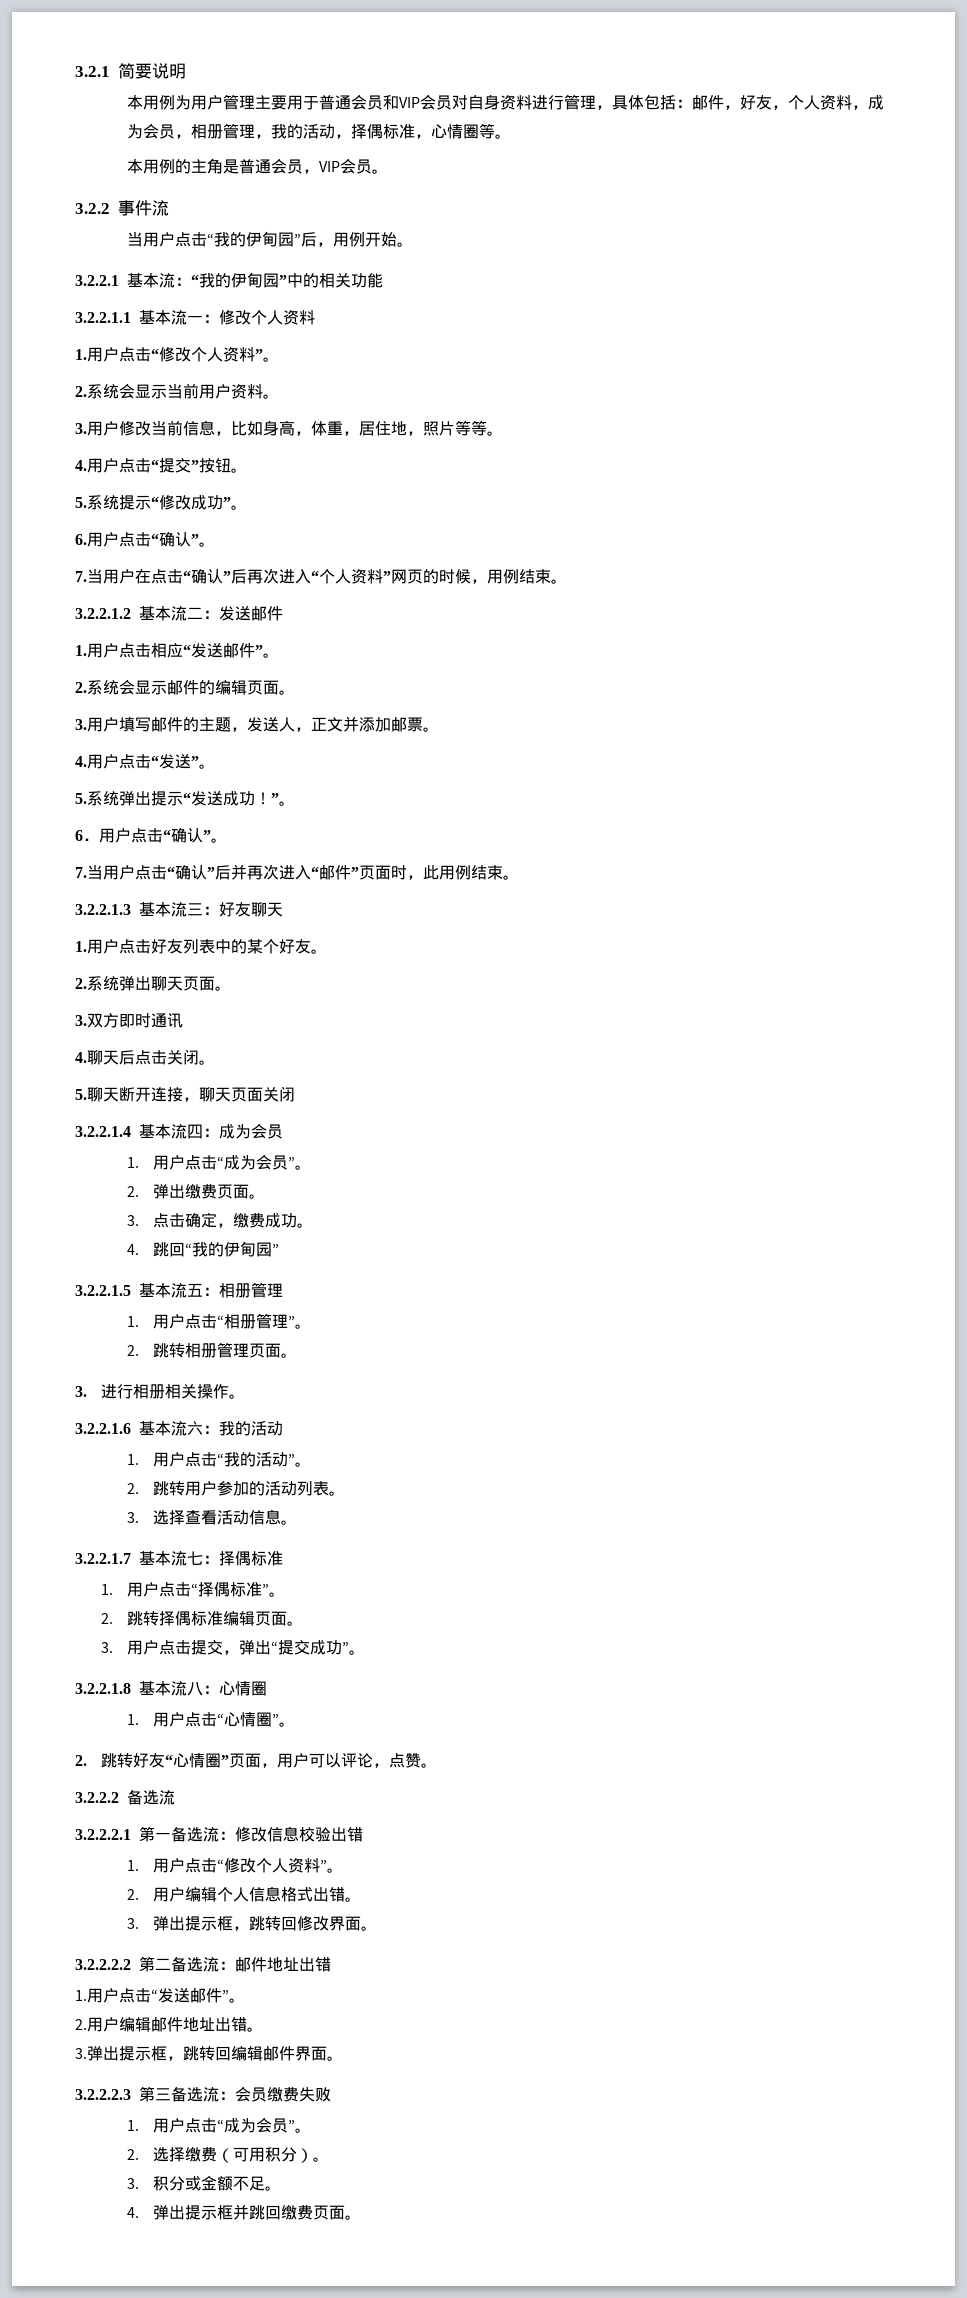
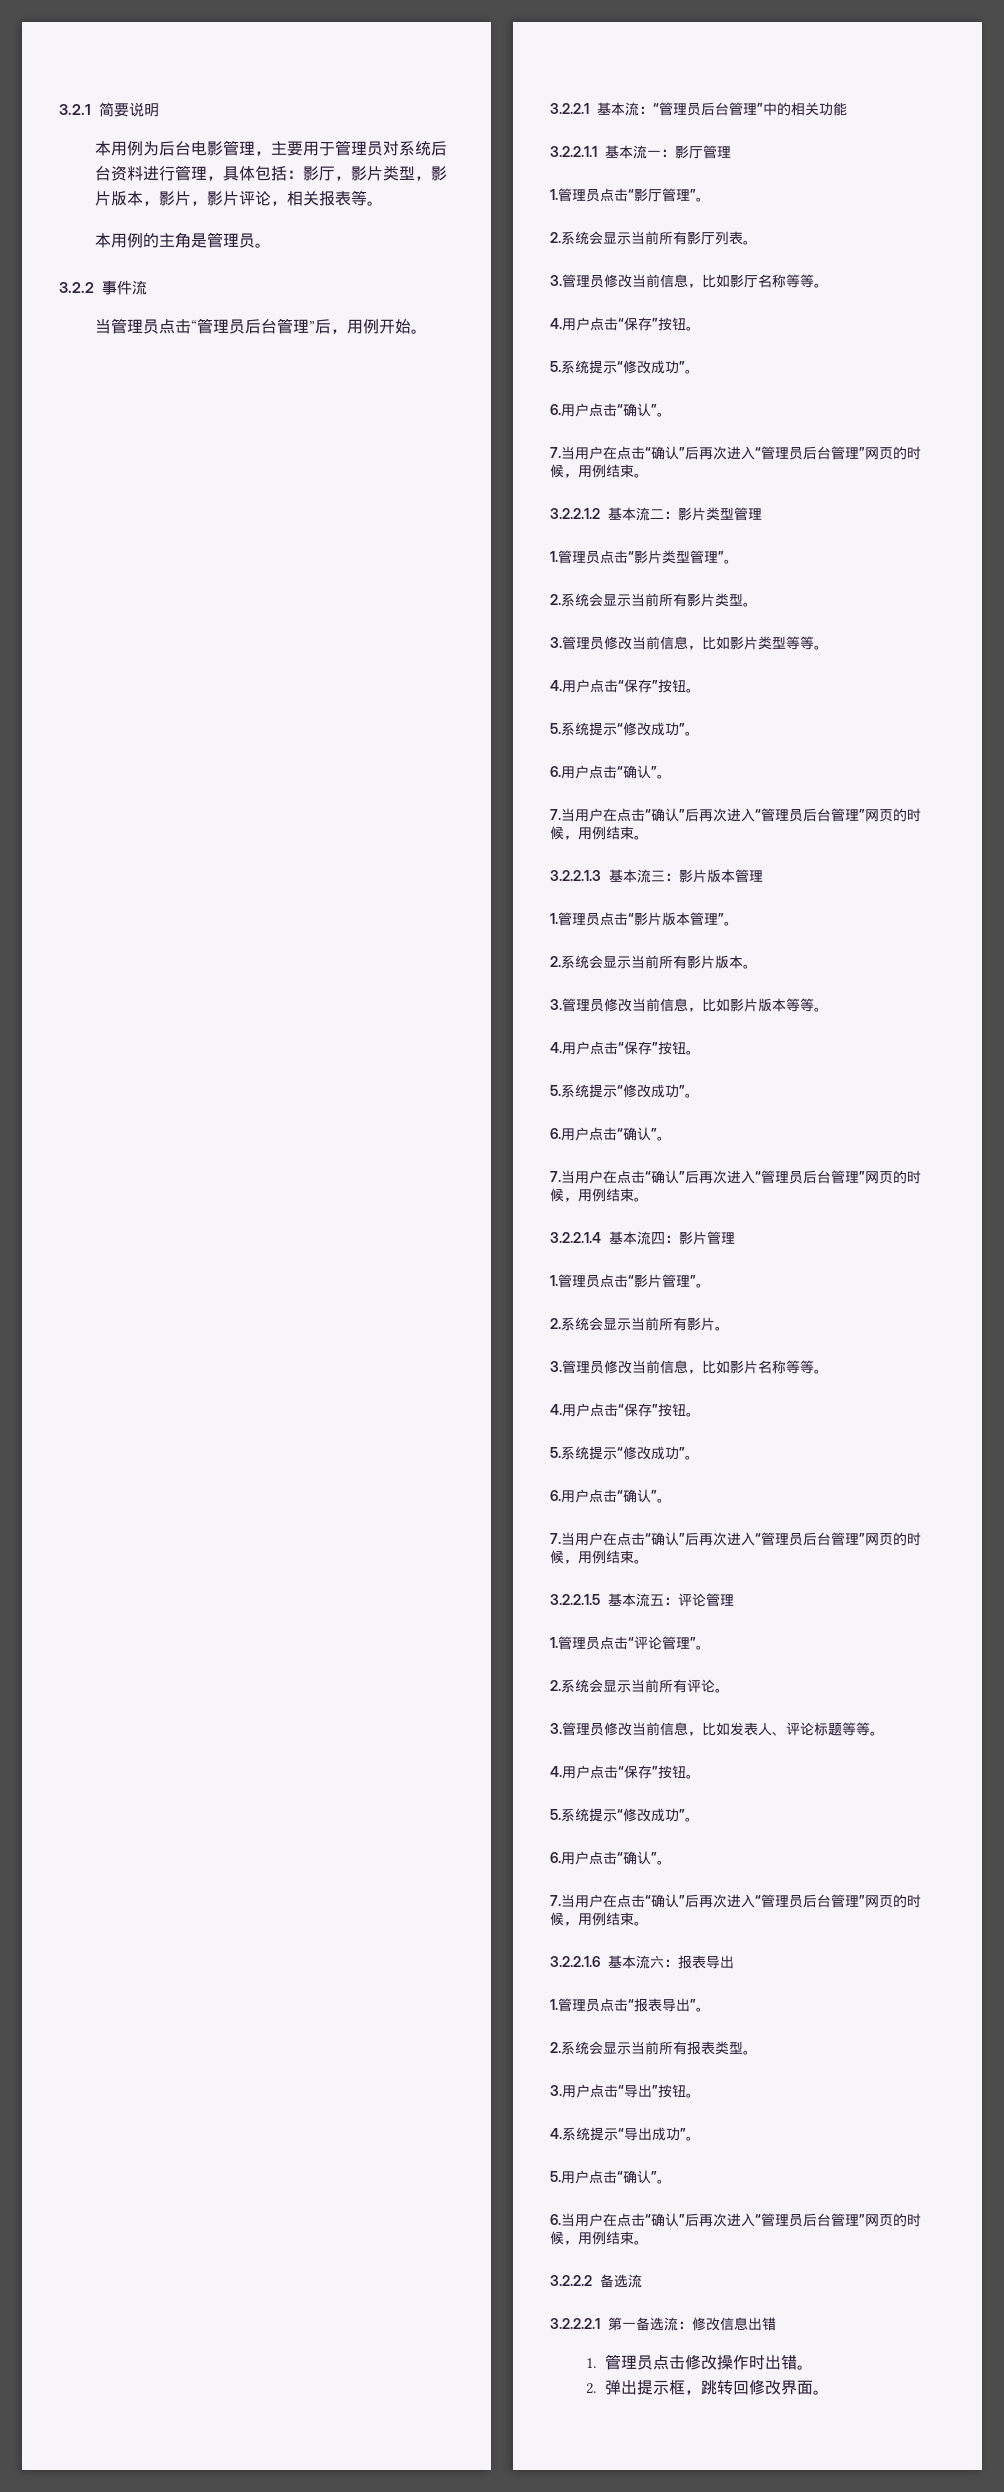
- 本用例为用户管理主要用于普通会员和VIP会员对自身资料进行管理，具体包括：邮件，好友，个人资料，成为会员，相册管理，我的活动，择偶标准，心情圈等。
+ 本用例为后台电影管理，主要用于管理员对系统后台资料进行管理，具体包括：影厅，影片类型，影片版本，影片，影片评论，相关报表等。
- 本用例的主角是普通会员，VIP会员。
+ 本用例的主角是管理员。
- 当用户点击“我的伊甸园”后，用例开始。
+ 当管理员点击“管理员后台管理”后，用例开始。
- 3.2.2.1基本流：“我的伊甸园”中的相关功能
+ 3.2.2.1基本流：“管理员后台管理”中的相关功能
- 3.2.2.1.1基本流一：修改个人资料
- 1.用户点击“修改个人资料”。
- 2.系统会显示当前用户资料。
- 3.用户修改当前信息，比如身高，体重，居住地，照片等等。
- 4.用户点击“提交”按钮。
+ 3.2.2.1.1基本流一：影厅管理
+ 1.管理员点击“影厅管理”。
+ 2.系统会显示当前所有影厅列表。
+ 3.管理员修改当前信息，比如影厅名称等等。
+ 4.用户点击“保存”按钮。
  5.系统提示“修改成功”。
  6.用户点击“确认”。
- 7.当用户在点击“确认”后再次进入“个人资料”网页的时候，用例结束。
+ 7.当用户在点击“确认”后再次进入“管理员后台管理”网页的时候，用例结束。
- 3.2.2.1.2基本流二：发送邮件
- 1.用户点击相应“发送邮件”。
- 2.系统会显示邮件的编辑页面。
- 3.用户填写邮件的主题，发送人，正文并添加邮票。
- 4.用户点击“发送”。
- 5.系统弹出提示“发送成功！”。
- 6．用户点击“确认”。
- 7.当用户点击“确认”后并再次进入“邮件”页面时，此用例结束。
+ 3.2.2.1.2基本流二：影片类型管理
+ 1.管理员点击“影片类型管理”。
+ 2.系统会显示当前所有影片类型。
+ 3.管理员修改当前信息，比如影片类型等等。
+ 4.用户点击“保存”按钮。
+ 5.系统提示“修改成功”。
+ 6.用户点击“确认”。
+ 7.当用户在点击“确认”后再次进入“管理员后台管理”网页的时候，用例结束。
- 3.2.2.1.3基本流三：好友聊天
- 1.用户点击好友列表中的某个好友。
- 2.系统弹出聊天页面。
- 3.双方即时通讯
- 4.聊天后点击关闭。
- 5.聊天断开连接，聊天页面关闭
- 3.2.2.1.4基本流四：成为会员
- 1.用户点击“成为会员”。
- 2.弹出缴费页面。
- 3.点击确定，缴费成功。
- 4.跳回“我的伊甸园”
+ 3.2.2.1.3基本流三：影片版本管理
+ 1.管理员点击“影片版本管理”。
+ 2.系统会显示当前所有影片版本。
+ 3.管理员修改当前信息，比如影片版本等等。
+ 4.用户点击“保存”按钮。
+ 5.系统提示“修改成功”。
+ 6.用户点击“确认”。
+ 7.当用户在点击“确认”后再次进入“管理员后台管理”网页的时候，用例结束。
+ 3.2.2.1.4基本流四：影片管理
+ 1.管理员点击“影片管理”。
+ 2.系统会显示当前所有影片。
+ 3.管理员修改当前信息，比如影片名称等等。
+ 4.用户点击“保存”按钮。
+ 5.系统提示“修改成功”。
+ 6.用户点击“确认”。
+ 7.当用户在点击“确认”后再次进入“管理员后台管理”网页的时候，用例结束。
- 3.2.2.1.5基本流五：相册管理
- 1.用户点击“相册管理”。
- 2.跳转相册管理页面。
- 3.进行相册相关操作。
+ 3.2.2.1.5基本流五：评论管理
+ 1.管理员点击“评论管理”。
+ 2.系统会显示当前所有评论。
+ 3.管理员修改当前信息，比如发表人、评论标题等等。
+ 4.用户点击“保存”按钮。
+ 5.系统提示“修改成功”。
+ 6.用户点击“确认”。
+ 7.当用户在点击“确认”后再次进入“管理员后台管理”网页的时候，用例结束。
- 3.2.2.1.6基本流六：我的活动
- 1.用户点击“我的活动”。
- 2.跳转用户参加的活动列表。
- 3.选择查看活动信息。
- 3.2.2.1.7基本流七：择偶标准
- 1.用户点击“择偶标准”。
- 2.跳转择偶标准编辑页面。
- 3.用户点击提交，弹出“提交成功”。
- 3.2.2.1.8基本流八：心情圈
- 1.用户点击“心情圈”。
- 2.跳转好友“心情圈”页面，用户可以评论，点赞。
+ 3.2.2.1.6基本流六：报表导出
+ 1.管理员点击“报表导出”。
+ 2.系统会显示当前所有报表类型。
+ 3.用户点击“导出”按钮。
+ 4.系统提示“导出成功”。
+ 5.用户点击“确认”。
+ 6.当用户在点击“确认”后再次进入“管理员后台管理”网页的时候，用例结束。
- 3.2.2.2.1第一备选流：修改信息校验出错
- 1.用户点击“修改个人资料”。
- 2.用户编辑个人信息格式出错。
- 3.弹出提示框，跳转回修改界面。
+ 3.2.2.2.1第一备选流：修改信息出错
+ 1.管理员点击修改操作时出错。
+ 2.弹出提示框，跳转回修改界面。
- 3.2.2.2.2第二备选流：邮件地址出错
- 1.用户点击“发送邮件”。
- 2.用户编辑邮件地址出错。
- 3.弹出提示框，跳转回编辑邮件界面。
- 3.2.2.2.3第三备选流：会员缴费失败
- 1.用户点击“成为会员”。
- 2.选择缴费（可用积分）。
- 3.积分或金额不足。
- 4.弹出提示框并跳回缴费页面。

